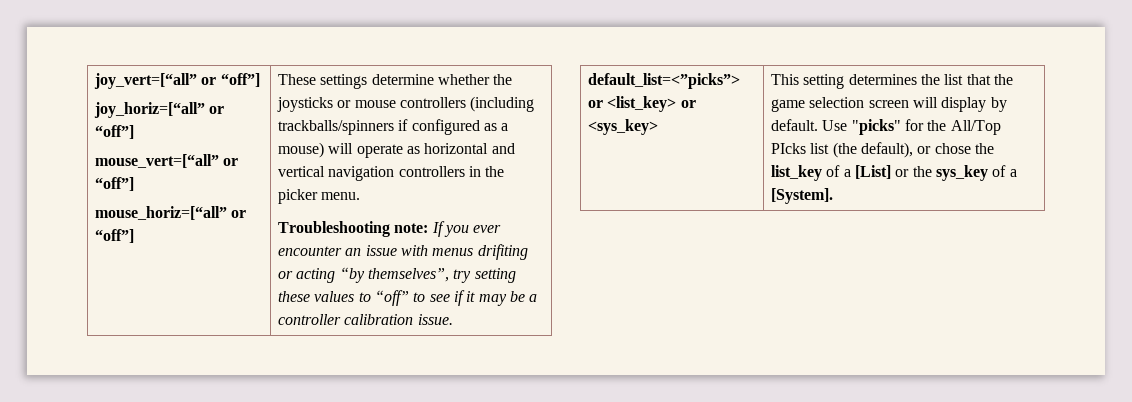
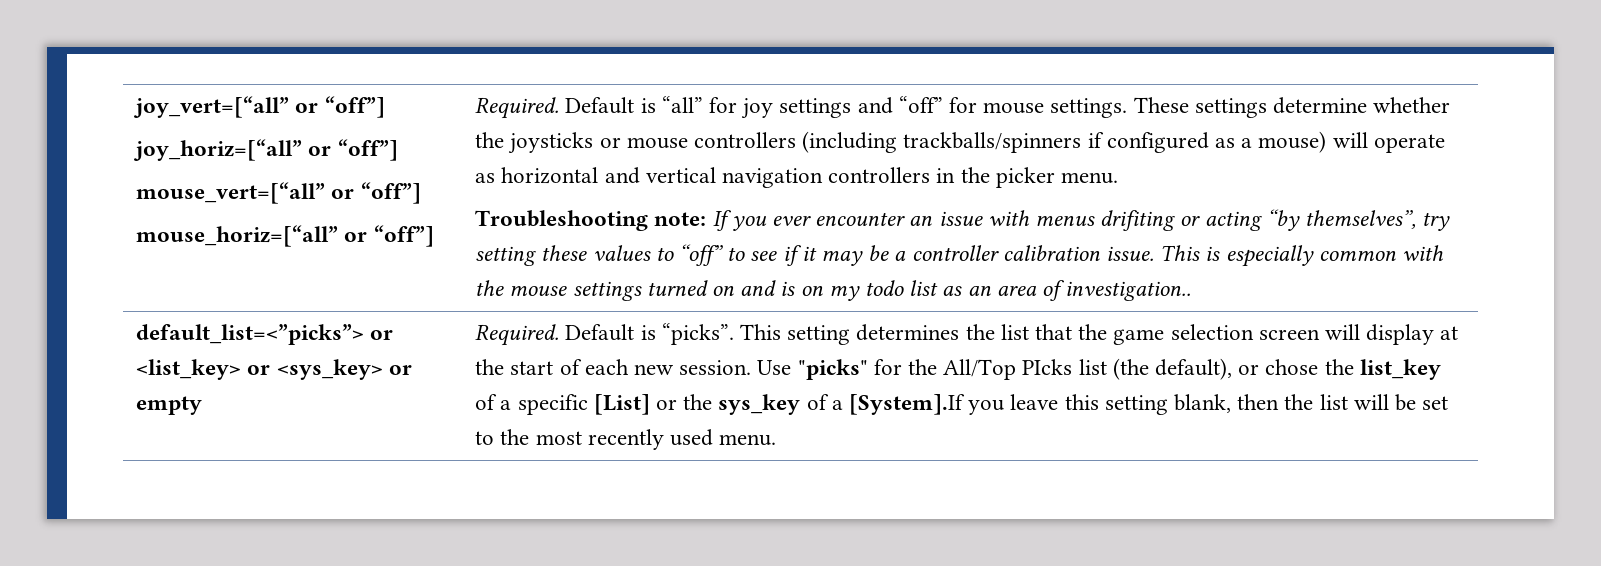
+ Required. Default is “all” for joy settings and “off” for mouse settings.
+ This is especially common with the mouse settings turned on and is on my todo list as an area of investigation..
- default_list=<”picks”> or <list_key> or <sys_key> | This setting determines the list that the game selection screen will display by default.
+ default_list=<”picks”> or <list_key> or <sys_key> or empty | Required. Default is “picks”. This setting determines the list that the game selection screen will display at the start of each new session.
- Use "picks" for the All/Top PIcks list (the default), or chose the list_key of a [List] or the sys_key of a [System].
+ Use "picks" for the All/Top PIcks list (the default), or chose the list_key of a specific [List] or the sys_key of a [System].If you leave this setting blank, then the list will be set to the most recently used menu.

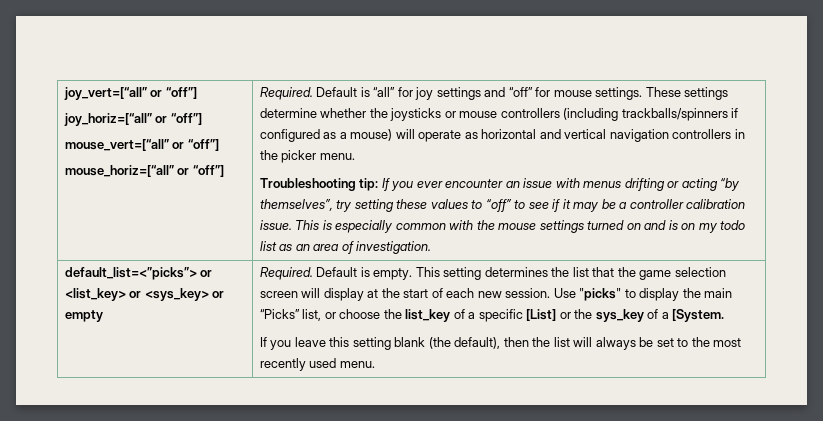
- Troubleshooting note: If you ever encounter an issue with menus drifiting or acting “by themselves”, try setting these values to “off” to see if it may be a controller calibration issue.
+ Troubleshooting tip: If you ever encounter an issue with menus drifting or acting “by themselves”, try setting these values to “off” to see if it may be a controller calibration issue.
- This is especially common with the mouse settings turned on and is on my todo list as an area of investigation..
+ This is especially common with the mouse settings turned on and is on my todo list as an area of investigation.
- Default is “picks”.
+ Default is empty.
- Use "picks" for the All/Top PIcks list (the default), or chose the list_key of a specific [List] or the sys_key of a [System].If you leave this setting blank, then the list will be set to the most recently used menu.
+ Use "picks" to display the main “Picks” list, or choose the list_key of a specific [List] or the sys_key of a [System.
+ If you leave this setting blank (the default), then the list will always be set to the most recently used menu.

